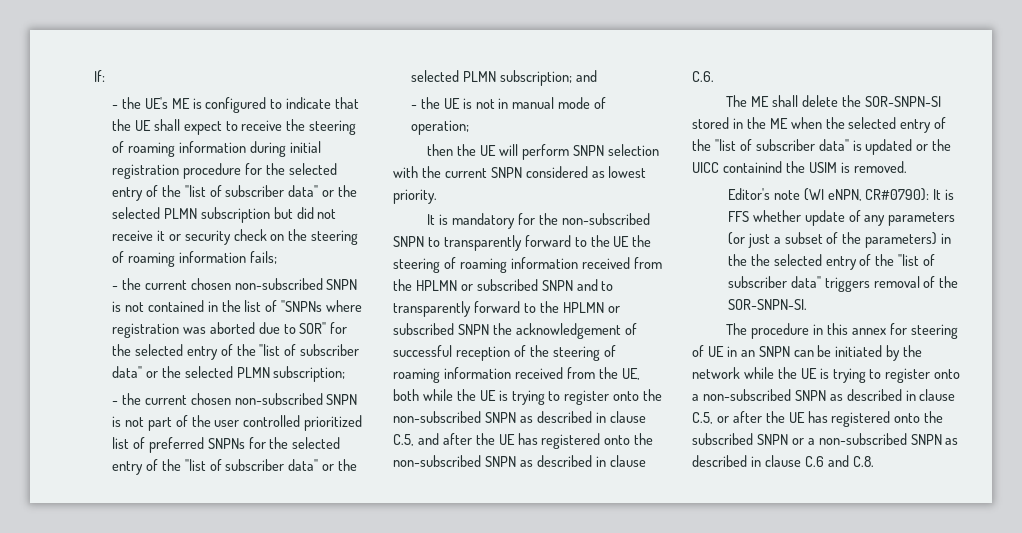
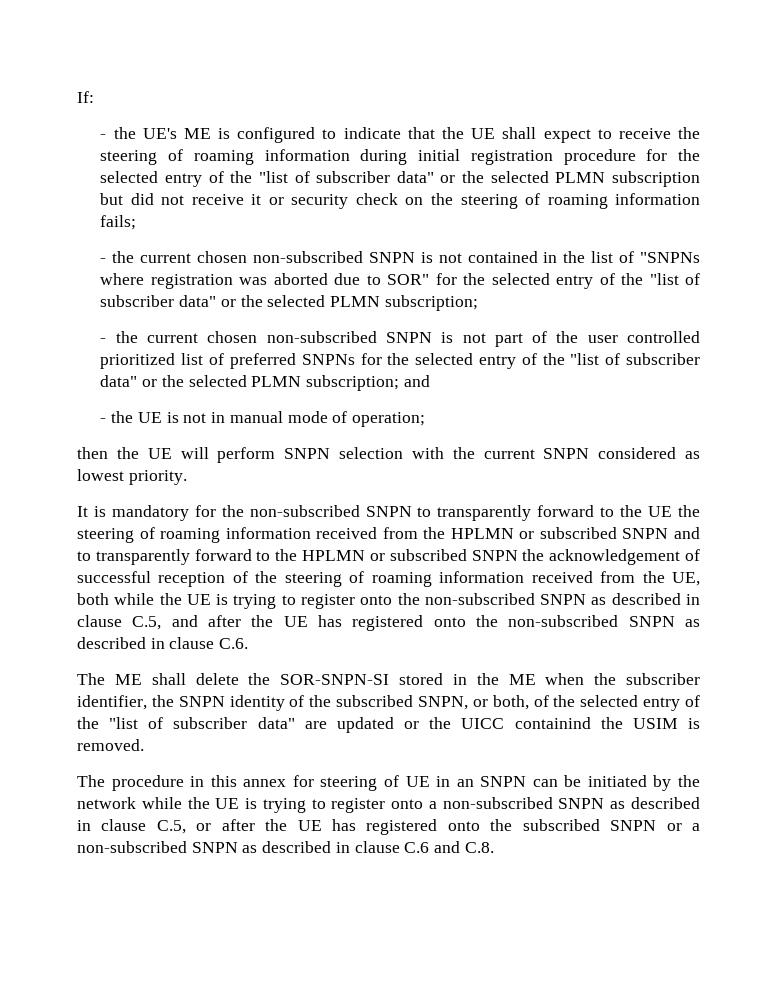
- The ME shall delete the SOR-SNPN-SI stored in the ME when the selected entry of the "list of subscriber data" is updated or the UICC containind the USIM is removed.
+ The ME shall delete the SOR-SNPN-SI stored in the ME when the subscriber identifier, the SNPN identity of the subscribed SNPN, or both, of the selected entry of the "list of subscriber data" are updated or the UICC containind the USIM is removed.
- Editor's note (WI eNPN, CR#0790): It is FFS whether update of any parameters (or just a subset of the parameters) in the the selected entry of the "list of subscriber data" triggers removal of the SOR-SNPN-SI.

